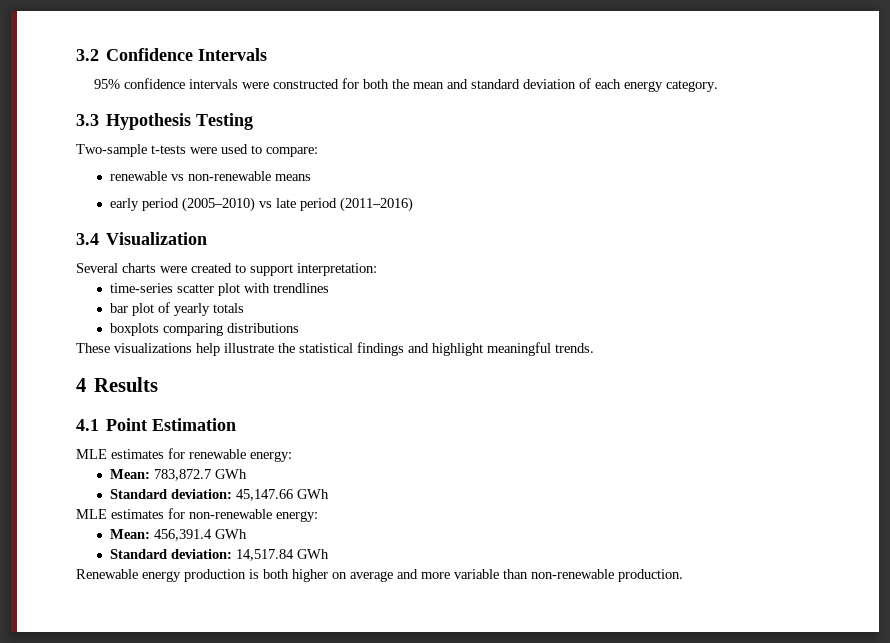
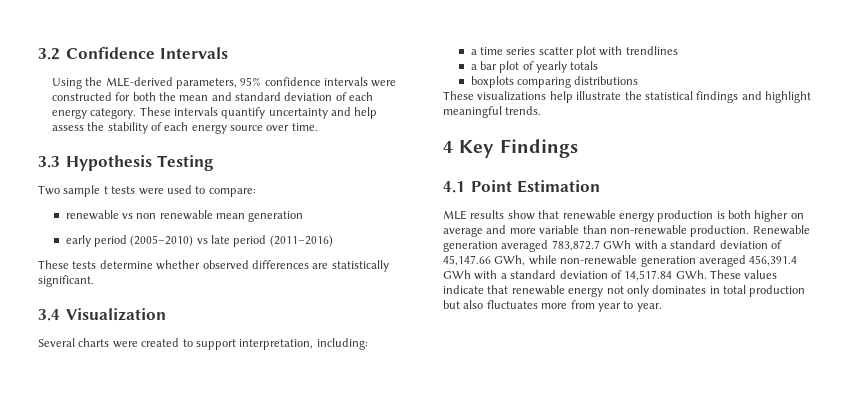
- 95% confidence intervals were constructed for both the mean and standard deviation of each energy category.
+ Using the MLE-derived parameters, 95% confidence intervals were constructed for both the mean and standard deviation of each energy category. These intervals quantify uncertainty and help assess the stability of each energy source over time.
- Two-sample t-tests were used to compare:
+ Two sample t tests were used to compare:
- renewable vs non-renewable means
+ renewable vs non renewable mean generation
+ These tests determine whether observed differences are statistically significant.
- Several charts were created to support interpretation:
- time-series scatter plot with trendlines
+ Several charts were created to support interpretation, including:
+ a time series scatter plot with trendlines
- bar plot of yearly totals
+ a bar plot of yearly totals
- 4 Results
+ 4 Key Findings
- MLE estimates for renewable energy:
- Mean: 783,872.7 GWh
- Standard deviation: 45,147.66 GWh
- MLE estimates for non‑renewable energy:
- Mean: 456,391.4 GWh
- Standard deviation: 14,517.84 GWh
- Renewable energy production is both higher on average and more variable than non-renewable production.
+ MLE results show that renewable energy production is both higher on average and more variable than non-renewable production.
+ Renewable generation averaged 783,872.7 GWh with a standard deviation of 45,147.66 GWh, while non-renewable generation averaged 456,391.4 GWh with a standard deviation of 14,517.84 GWh. These values indicate that renewable energy not only dominates in total production but also fluctuates more from year to year.

